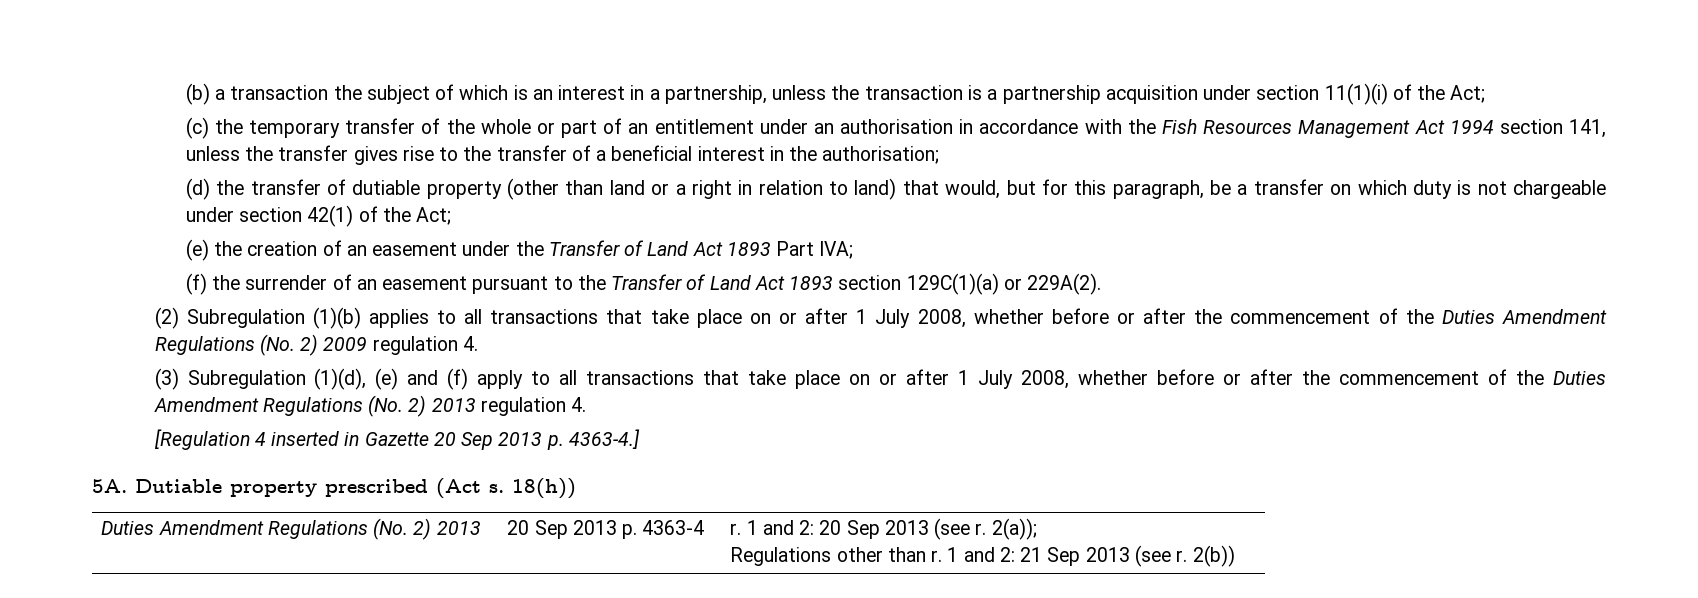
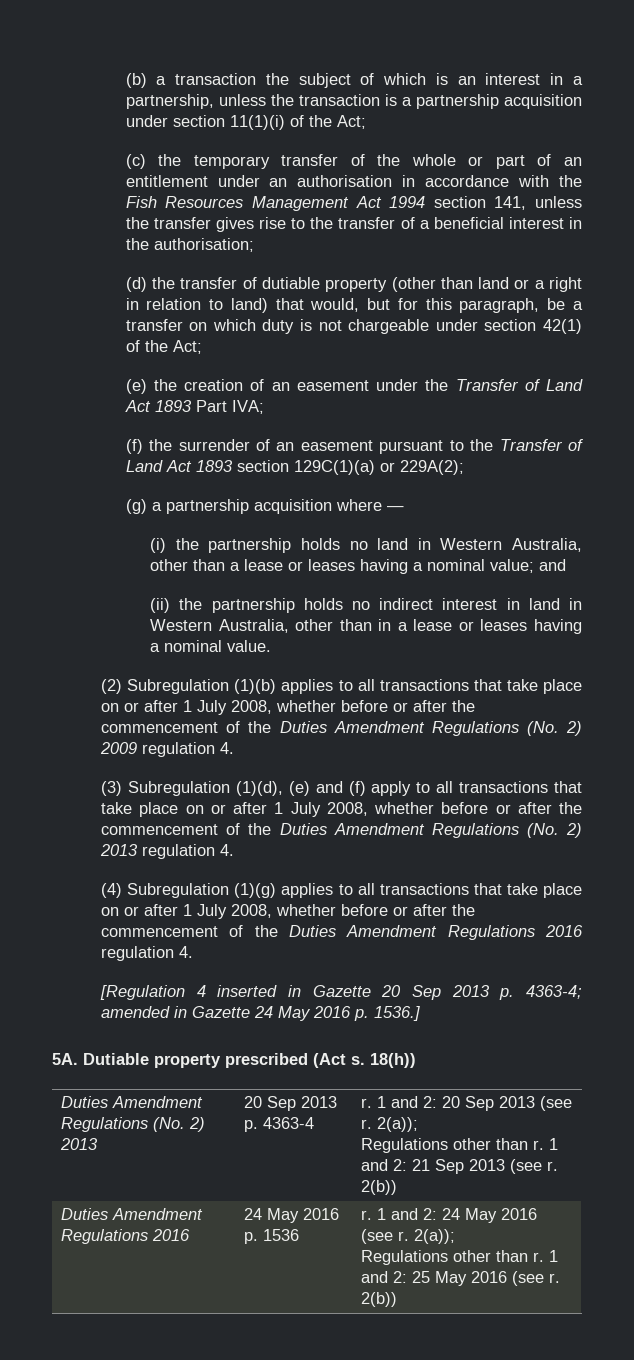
- (f) the surrender of an easement pursuant to the Transfer of Land Act 1893 section 129C(1)(a) or 229A(2).
+ (f) the surrender of an easement pursuant to the Transfer of Land Act 1893 section 129C(1)(a) or 229A(2);
+ (g) a partnership acquisition where —
+ (i) the partnership holds no land in Western Australia, other than a lease or leases having a nominal value; and
+ (ii) the partnership holds no indirect interest in land in Western Australia, other than in a lease or leases having a nominal value.
+ (4) Subregulation (1)(g) applies to all transactions that take place on or after 1 July 2008, whether before or after the commencement of the Duties Amendment Regulations 2016 regulation 4.
- [Regulation 4 inserted in Gazette 20 Sep 2013 p. 4363-4.]
+ [Regulation 4 inserted in Gazette 20 Sep 2013 p. 4363-4; amended in Gazette 24 May 2016 p. 1536.]
+ Duties Amendment Regulations 2016 | 24 May 2016 p. 1536 | r. 1 and 2: 24 May 2016 (see r. 2(a));
+ Regulations other than r. 1 and 2: 25 May 2016 (see r. 2(b))

